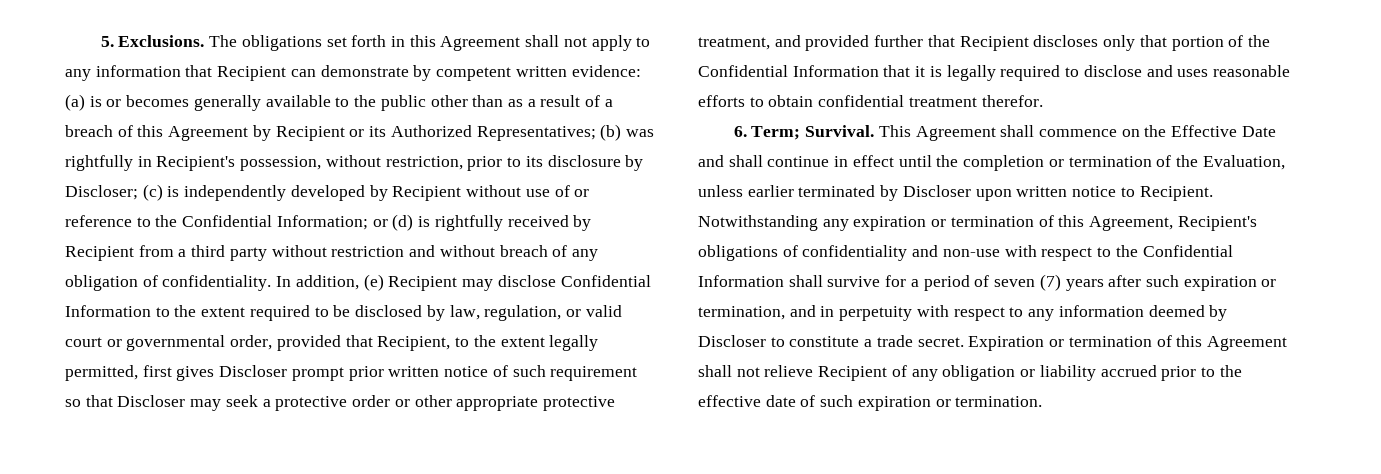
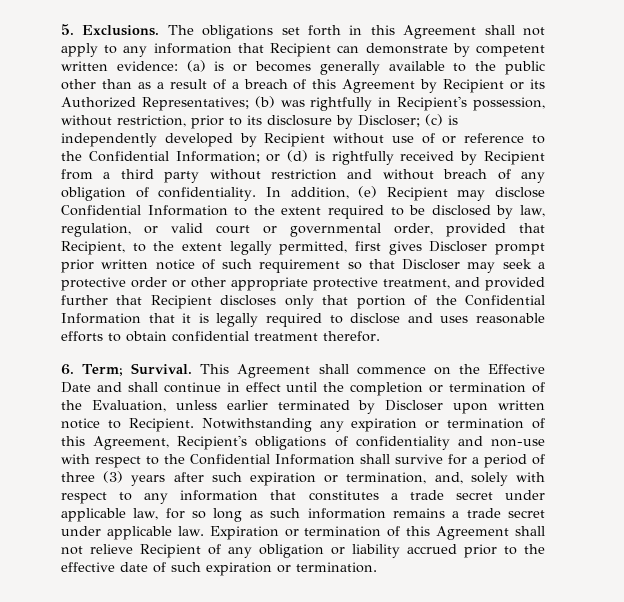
- Notwithstanding any expiration or termination of this Agreement, Recipient's obligations of confidentiality and non-use with respect to the Confidential Information shall survive for a period of seven (7) years after such expiration or termination, and in perpetuity with respect to any information deemed by Discloser to constitute a trade secret.
+ Notwithstanding any expiration or termination of this Agreement, Recipient's obligations of confidentiality and non-use with respect to the Confidential Information shall survive for a period of three (3) years after such expiration or termination, and, solely with respect to any information that constitutes a trade secret under applicable law, for so long as such information remains a trade secret under applicable law.

